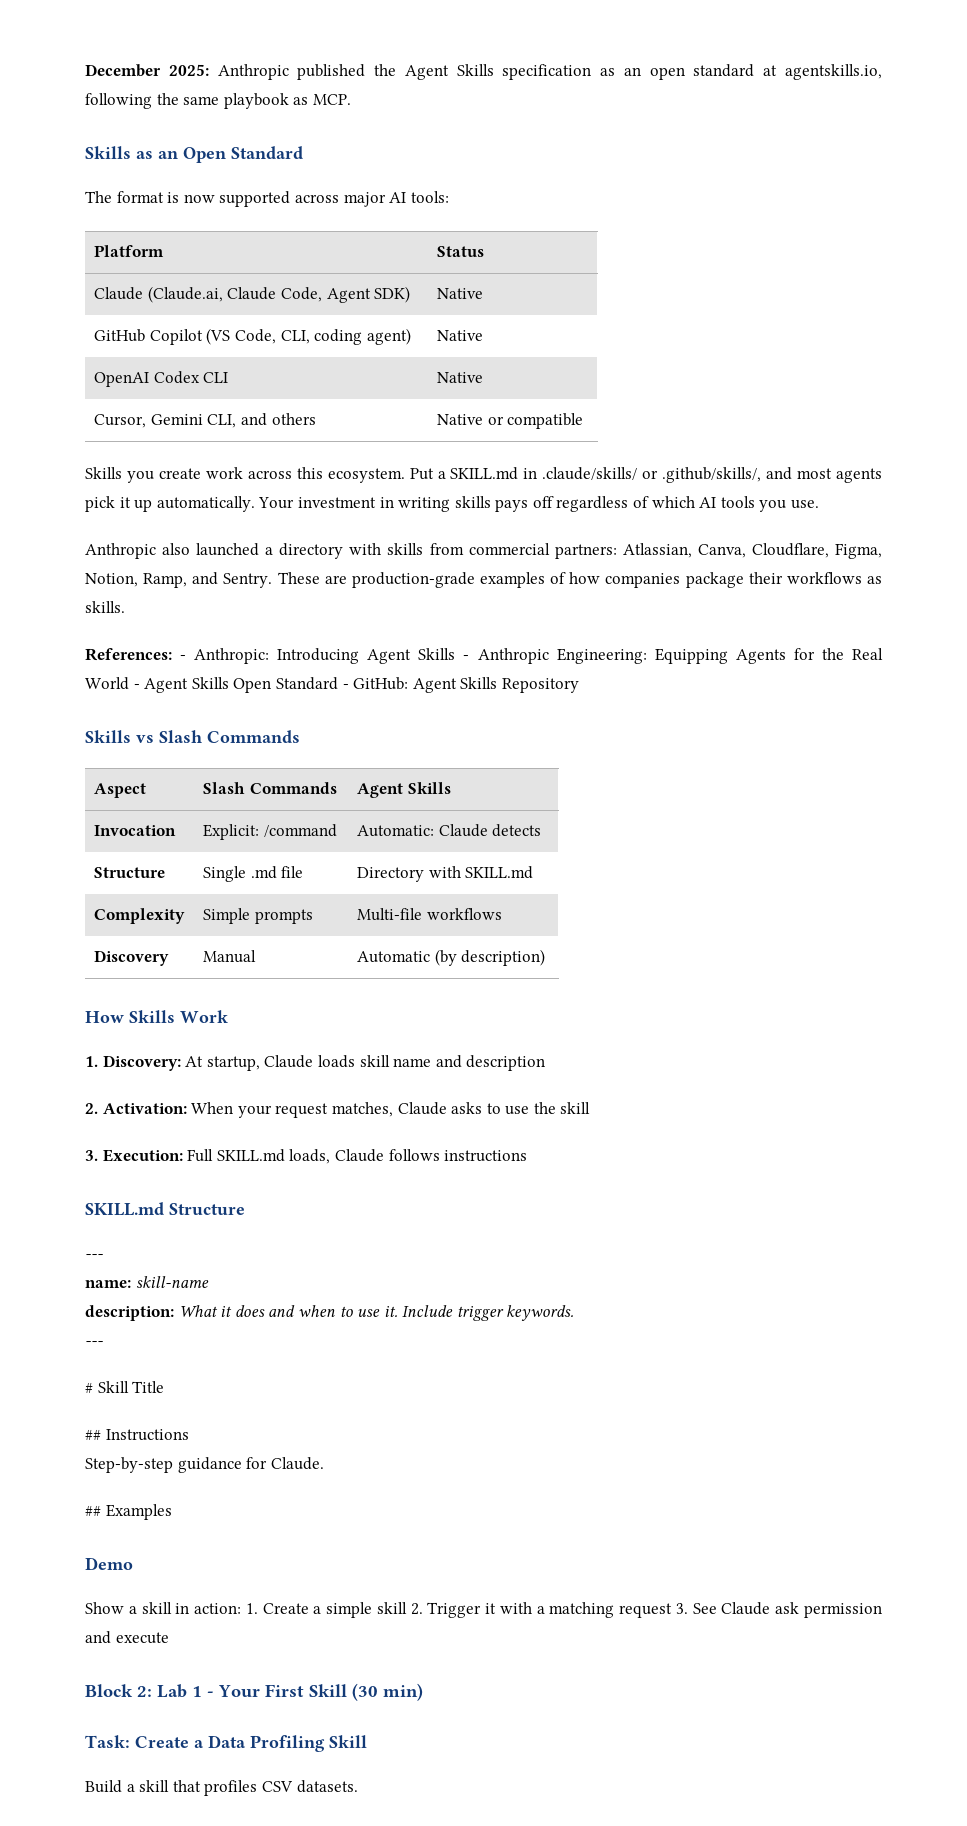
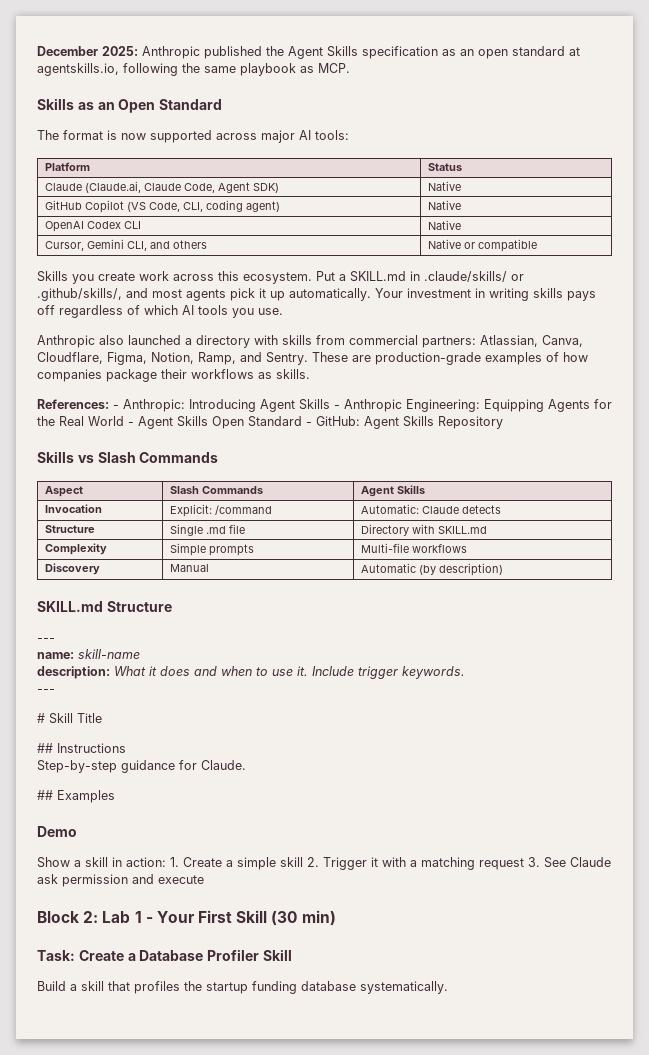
- How Skills Work
- 1. Discovery: At startup, Claude loads skill name and description
- 2. Activation: When your request matches, Claude asks to use the skill
- 3. Execution: Full SKILL.md loads, Claude follows instructions
- Task: Create a Data Profiling Skill
+ Task: Create a Database Profiler Skill
- Build a skill that profiles CSV datasets.
+ Build a skill that profiles the startup funding database systematically.

